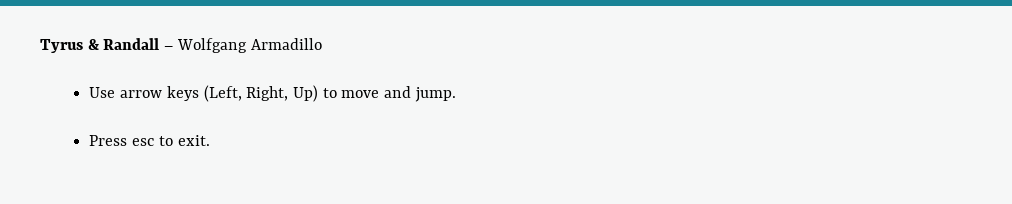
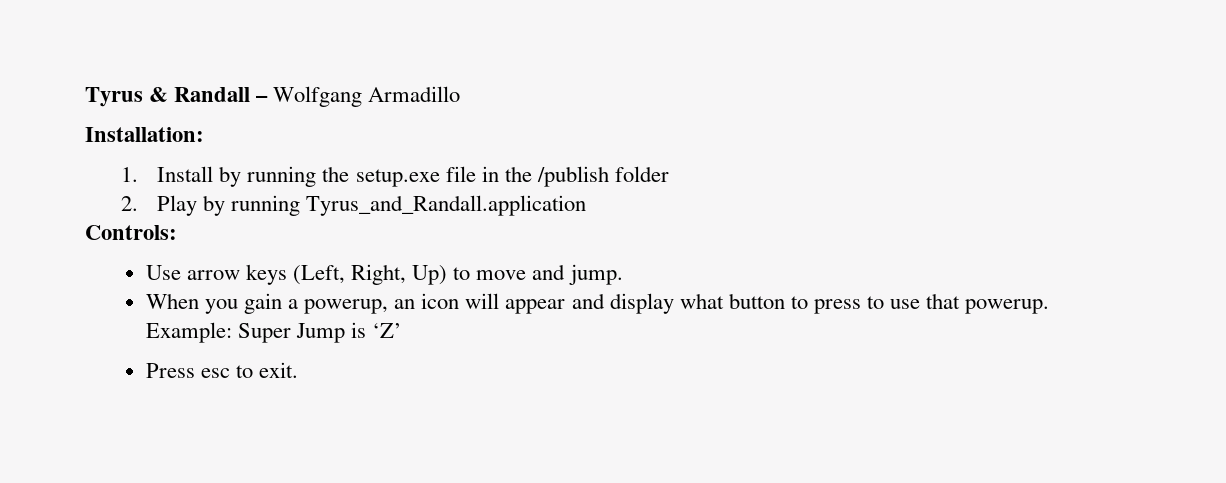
+ Installation:
+ 1. Install by running the setup.exe file in the /publish folder
+ 2. Play by running Tyrus_and_Randall.application
+ Controls:
+ When you gain a powerup, an icon will appear and display what button to press to use that powerup. Example: Super Jump is ‘Z’

